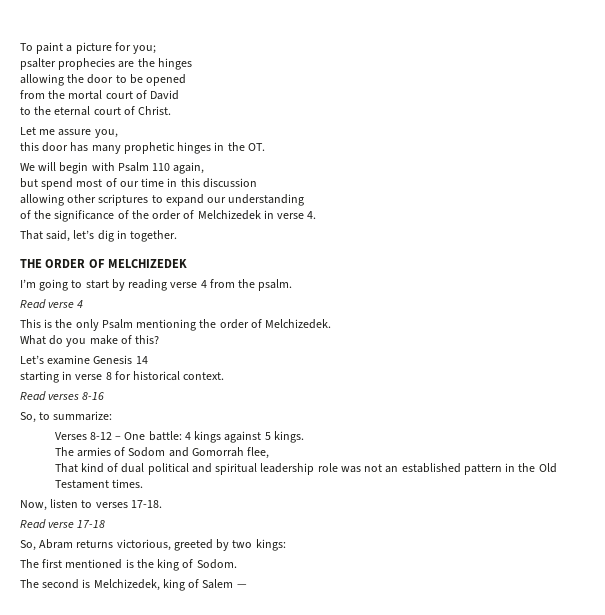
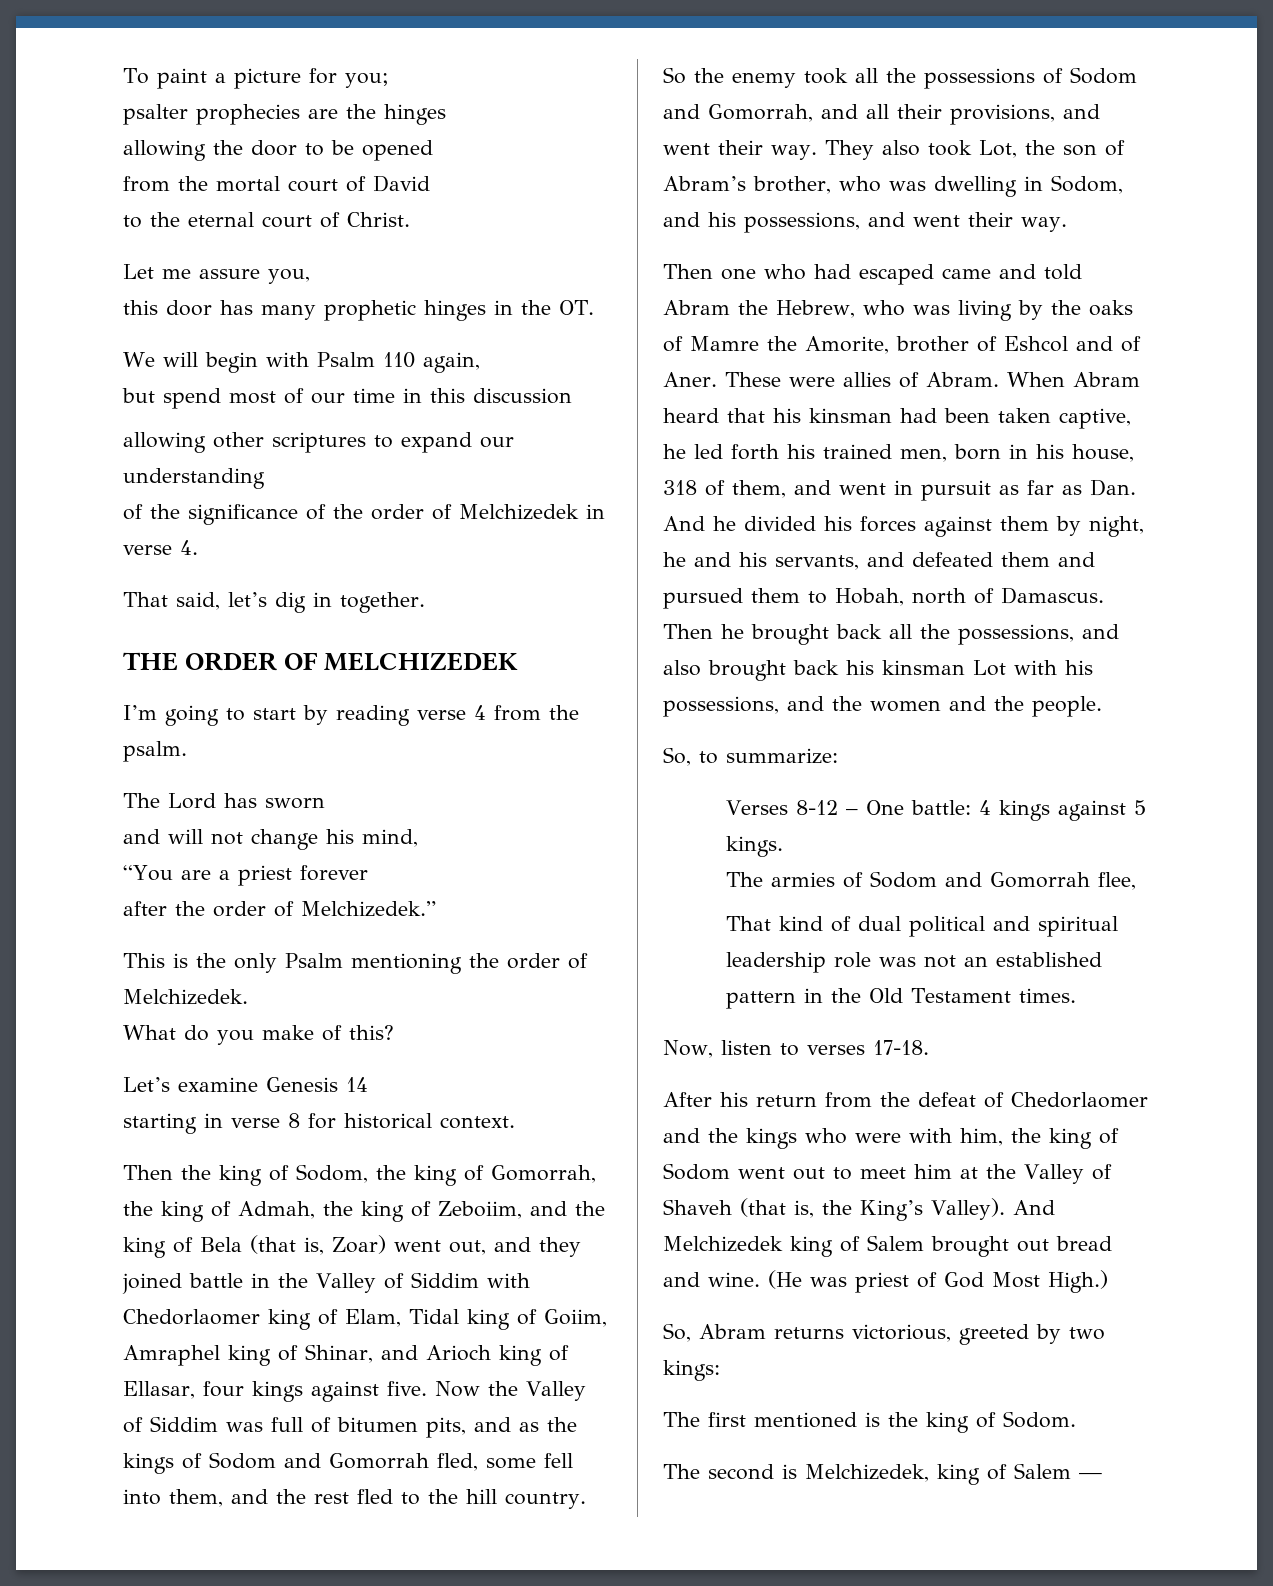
- Read verse 4
+ The Lord has sworn
+ and will not change his mind,
+ “You are a priest forever
+ after the order of Melchizedek.”
- Read verses 8-16
+ Then the king of Sodom, the king of Gomorrah, the king of Admah, the king of Zeboiim, and the king of Bela (that is, Zoar) went out, and they joined battle in the Valley of Siddim with Chedorlaomer king of Elam, Tidal king of Goiim, Amraphel king of Shinar, and Arioch king of Ellasar, four kings against five. Now the Valley of Siddim was full of bitumen pits, and as the kings of Sodom and Gomorrah fled, some fell into them, and the rest fled to the hill country. So the enemy took all the possessions of Sodom and Gomorrah, and all their provisions, and went their way. They also took Lot, the son of Abram’s brother, who was dwelling in Sodom, and his possessions, and went their way.
+ Then one who had escaped came and told Abram the Hebrew, who was living by the oaks of Mamre the Amorite, brother of Eshcol and of Aner. These were allies of Abram. When Abram heard that his kinsman had been taken captive, he led forth his trained men, born in his house, 318 of them, and went in pursuit as far as Dan. And he divided his forces against them by night, he and his servants, and defeated them and pursued them to Hobah, north of Damascus. Then he brought back all the possessions, and also brought back his kinsman Lot with his possessions, and the women and the people.
- Read verse 17-18
+ After his return from the defeat of Chedorlaomer and the kings who were with him, the king of Sodom went out to meet him at the Valley of Shaveh (that is, the King’s Valley). And Melchizedek king of Salem brought out bread and wine. (He was priest of God Most High.)

